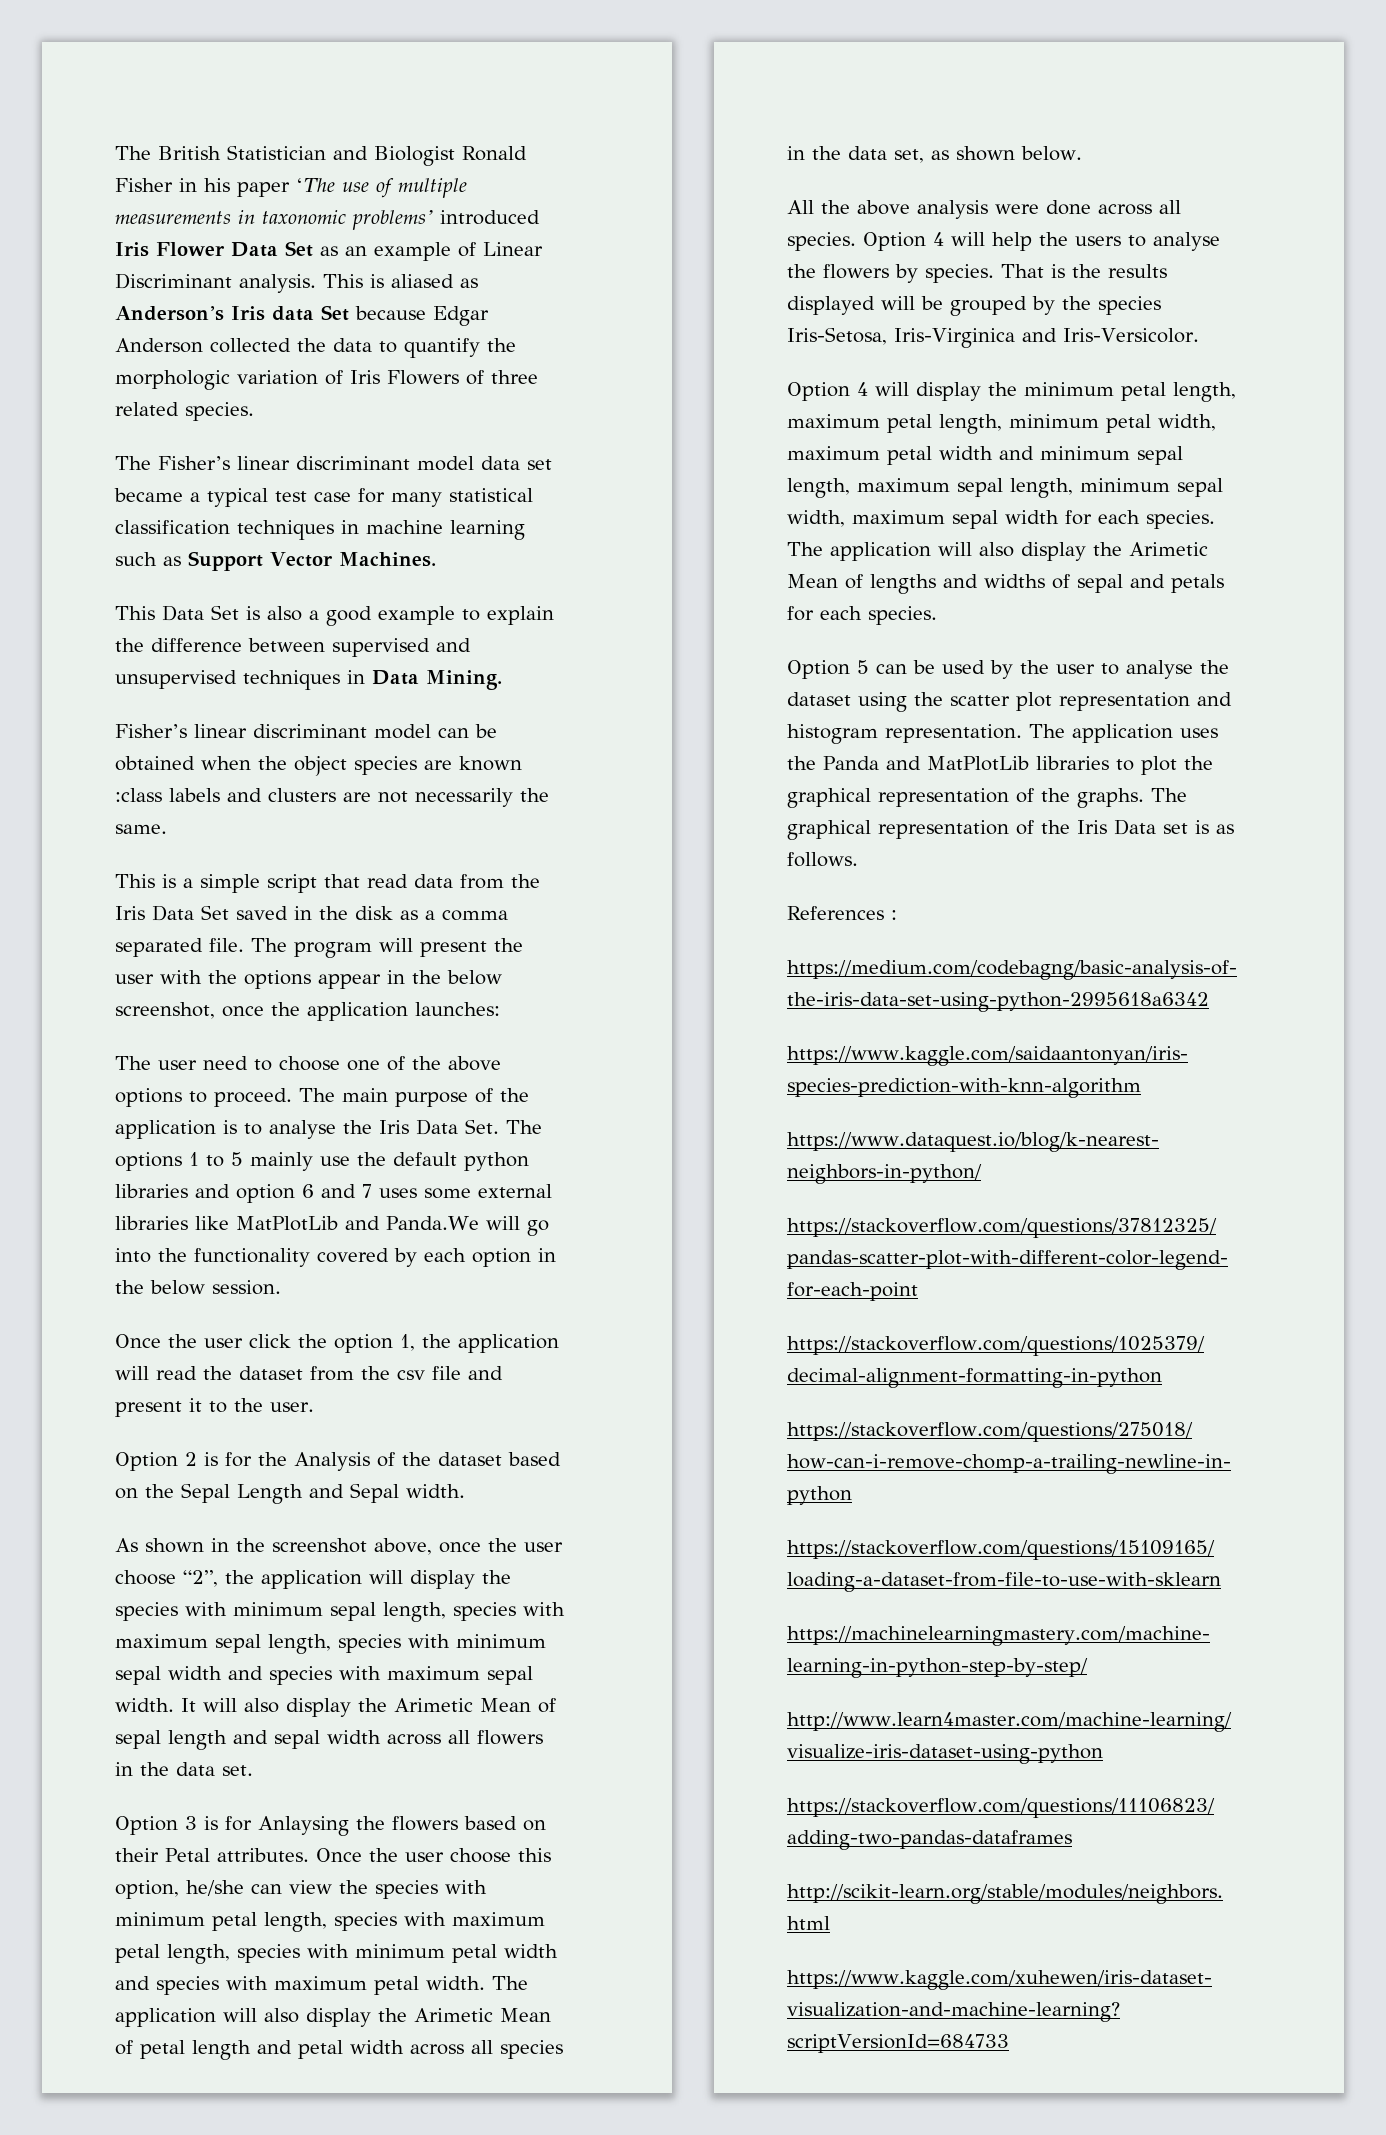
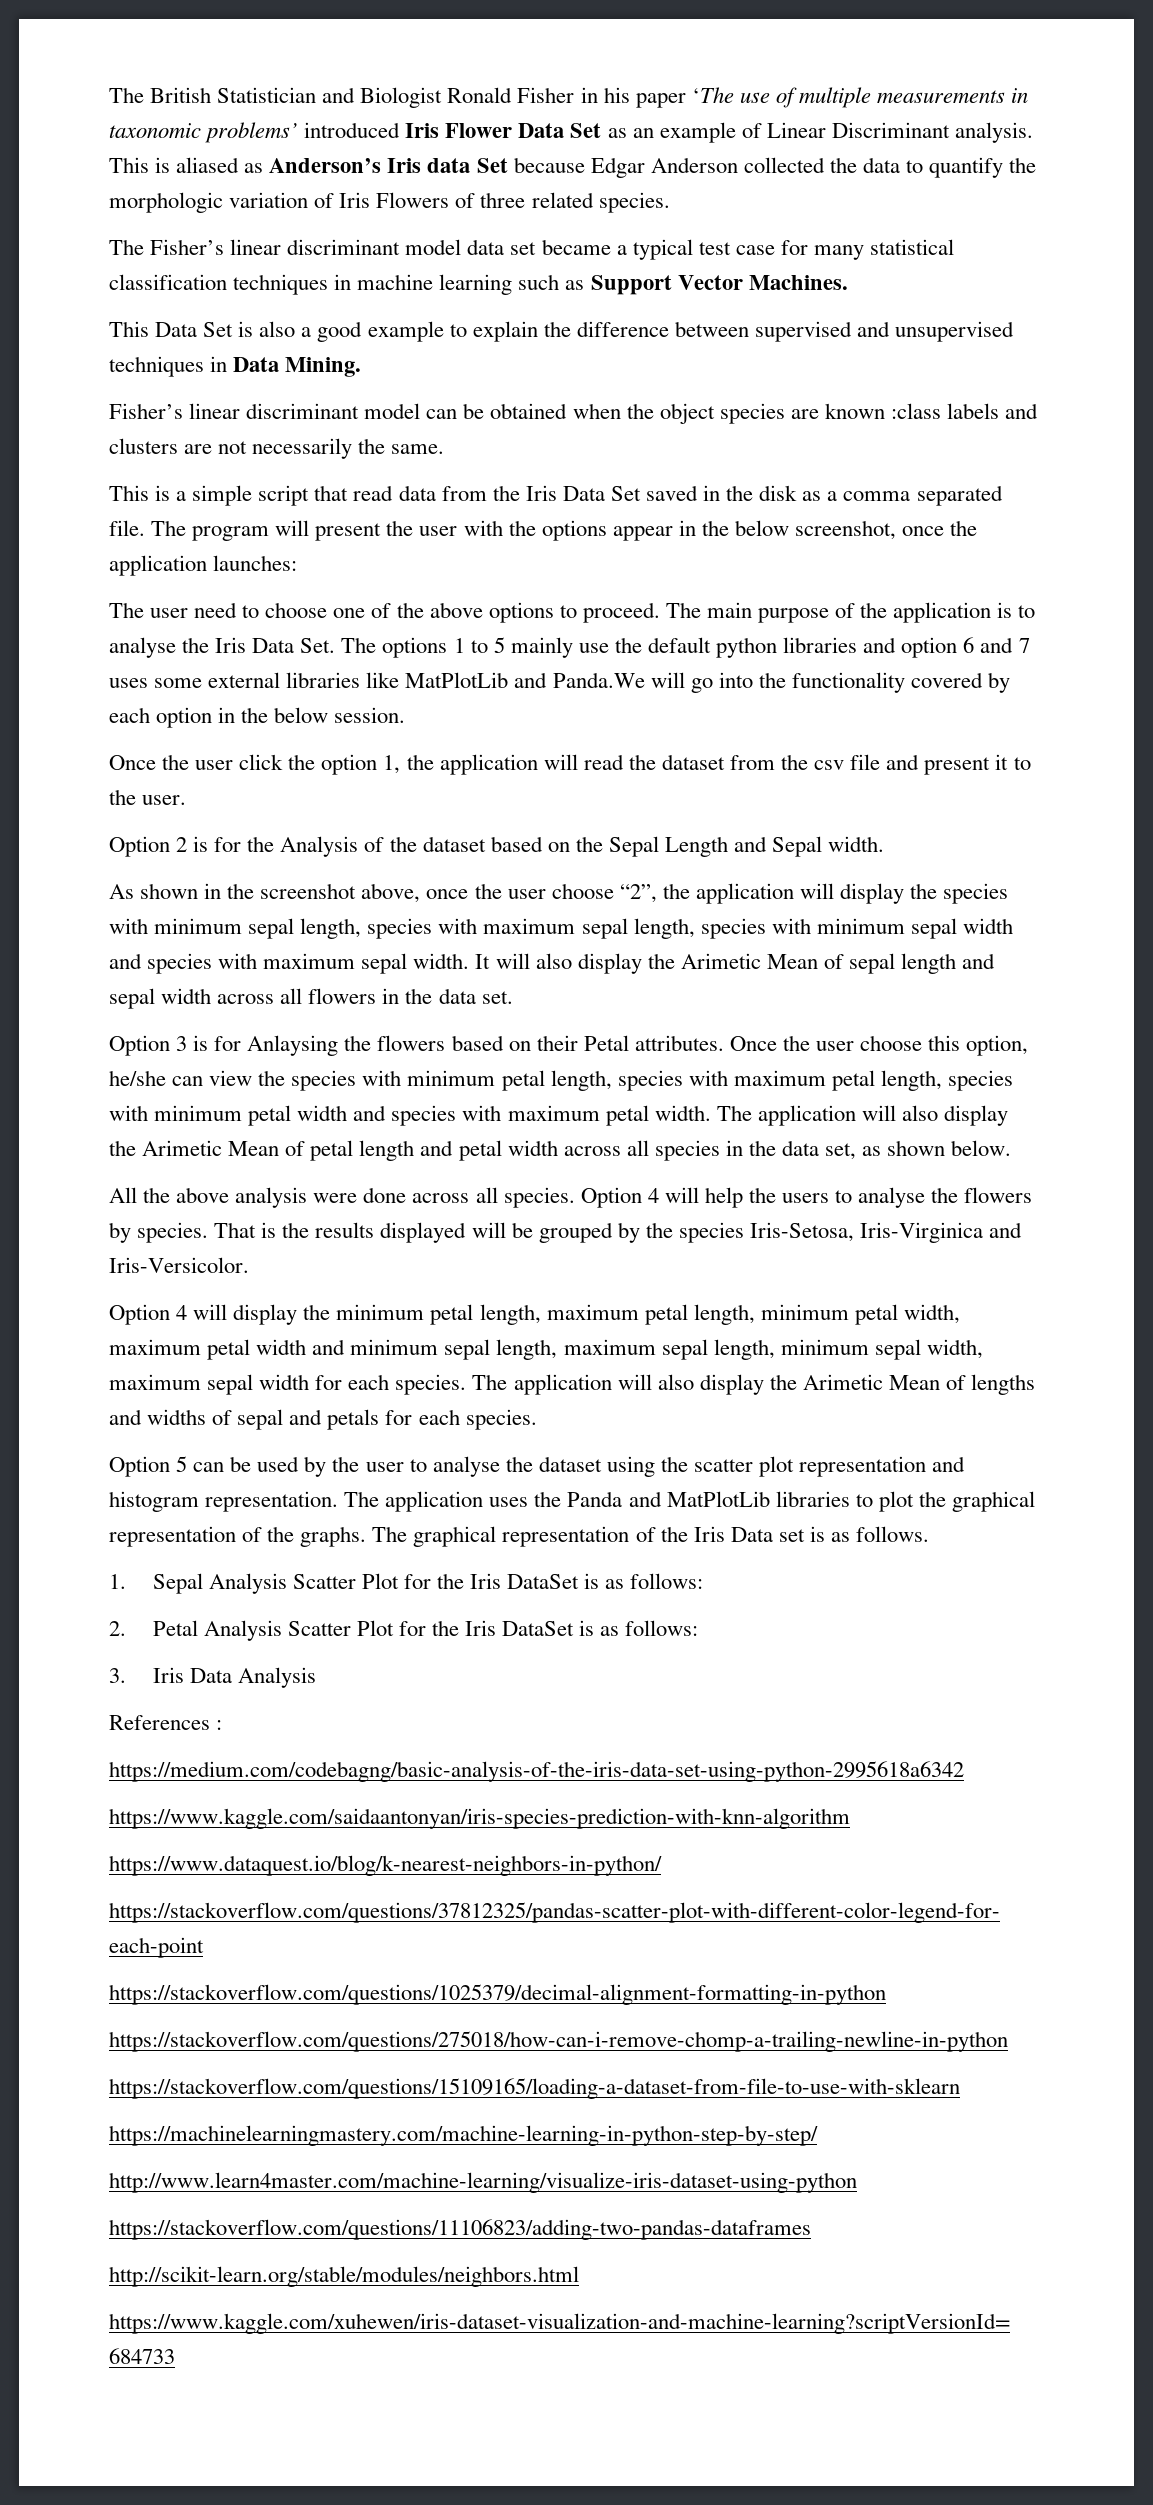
+ 1. Sepal Analysis Scatter Plot for the Iris DataSet is as follows:
+ 2. Petal Analysis Scatter Plot for the Iris DataSet is as follows:
+ 3. Iris Data Analysis

